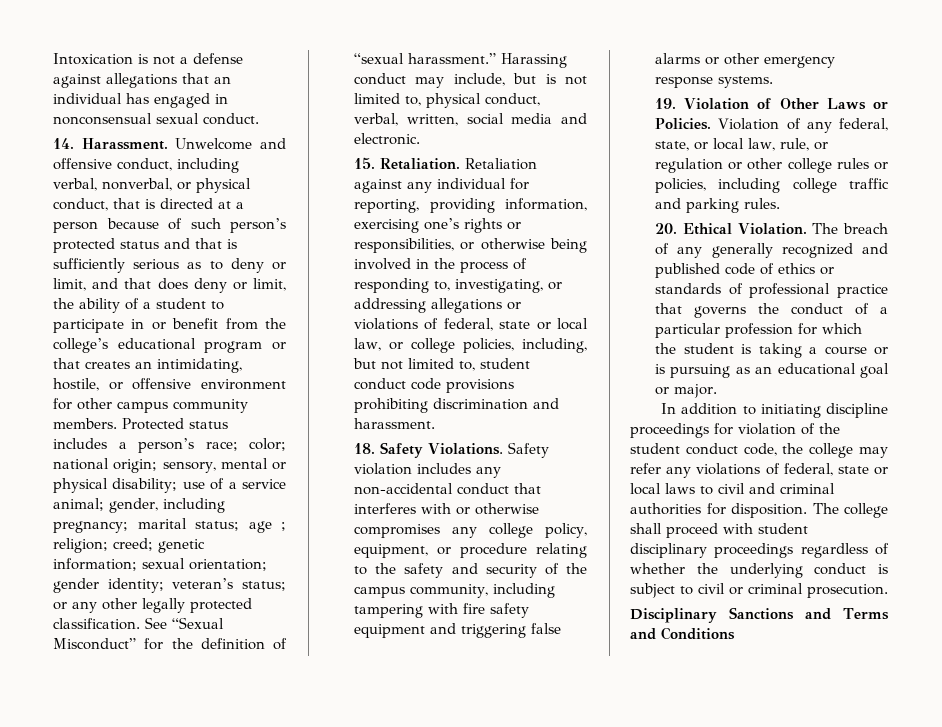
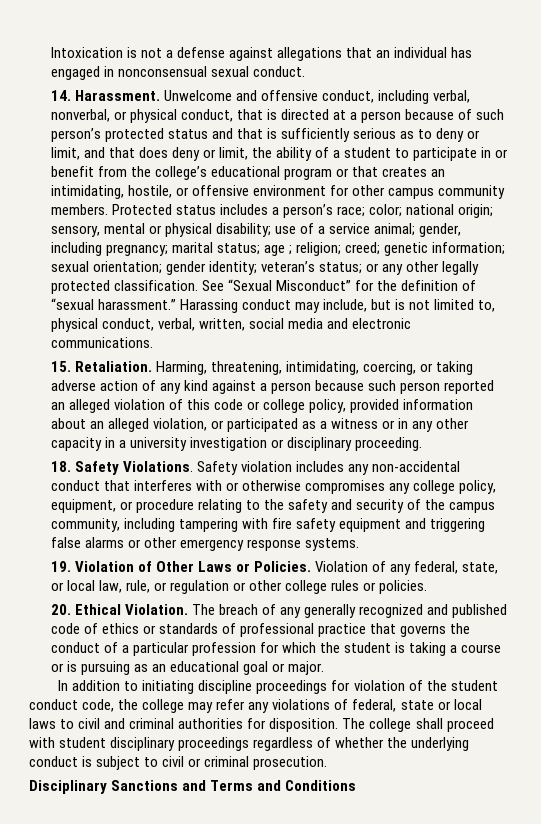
- Harassing conduct may include, but is not limited to, physical conduct, verbal, written, social media and electronic.
+ Harassing conduct may include, but is not limited to, physical conduct, verbal, written, social media and electronic communications.
- Retaliation against any individual for reporting, providing information, exercising one’s rights or responsibilities, or otherwise being involved in the process of responding to, investigating, or addressing allegations or violations of federal, state or local law, or college policies, including, but not limited to, student conduct code provisions prohibiting discrimination and harassment.
+ Harming, threatening, intimidating, coercing, or taking adverse action of any kind against a person because such person reported an alleged violation of this code or college policy, provided information about an alleged violation, or participated as a witness or in any other capacity in a university investigation or disciplinary proceeding.
- Violation of any federal, state, or local law, rule, or regulation or other college rules or policies, including college traffic and parking rules.
+ Violation of any federal, state, or local law, rule, or regulation or other college rules or policies.

